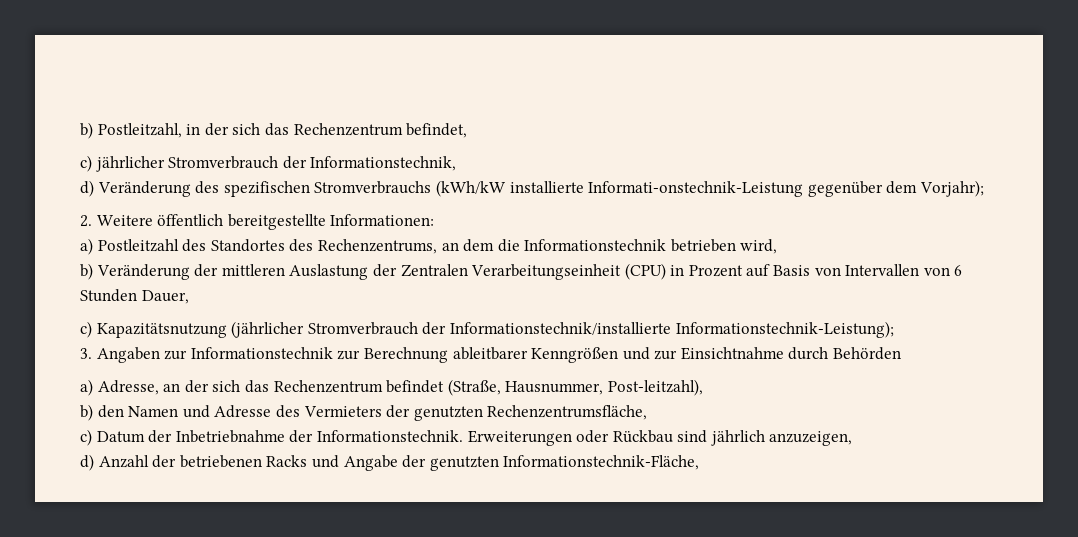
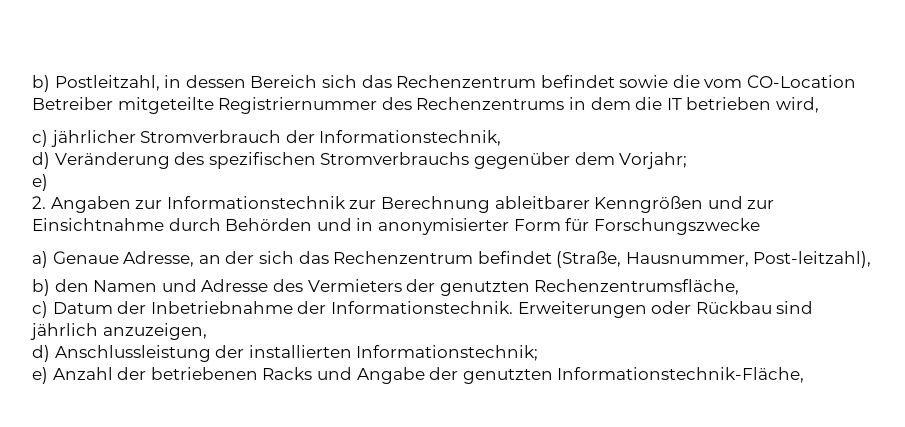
- b) Postleitzahl, in der sich das Rechenzentrum befindet,
+ b) Postleitzahl, in dessen Bereich sich das Rechenzentrum befindet sowie die vom CO-Location Betreiber mitgeteilte Registriernummer des Rechenzentrums in dem die IT betrieben wird,
- d) Veränderung des spezifischen Stromverbrauchs (kWh/kW installierte Informati-onstechnik-Leistung gegenüber dem Vorjahr);
- 2. Weitere öffentlich bereitgestellte Informationen:
- a) Postleitzahl des Standortes des Rechenzentrums, an dem die Informationstechnik betrieben wird,
- b) Veränderung der mittleren Auslastung der Zentralen Verarbeitungseinheit (CPU) in Prozent auf Basis von Intervallen von 6 Stunden Dauer,
- c) Kapazitätsnutzung (jährlicher Stromverbrauch der Informationstechnik/installierte Informationstechnik-Leistung);
- 3. Angaben zur Informationstechnik zur Berechnung ableitbarer Kenngrößen und zur Einsichtnahme durch Behörden
- a) Adresse, an der sich das Rechenzentrum befindet (Straße, Hausnummer, Post-leitzahl),
+ d) Veränderung des spezifischen Stromverbrauchs gegenüber dem Vorjahr;
+ e)
+ 2. Angaben zur Informationstechnik zur Berechnung ableitbarer Kenngrößen und zur Einsichtnahme durch Behörden und in anonymisierter Form für Forschungszwecke
+ a) Genaue Adresse, an der sich das Rechenzentrum befindet (Straße, Hausnummer, Post-leitzahl),
- d) Anzahl der betriebenen Racks und Angabe der genutzten Informationstechnik-Fläche,
+ d) Anschlussleistung der installierten Informationstechnik;
+ e) Anzahl der betriebenen Racks und Angabe der genutzten Informationstechnik-Fläche,

